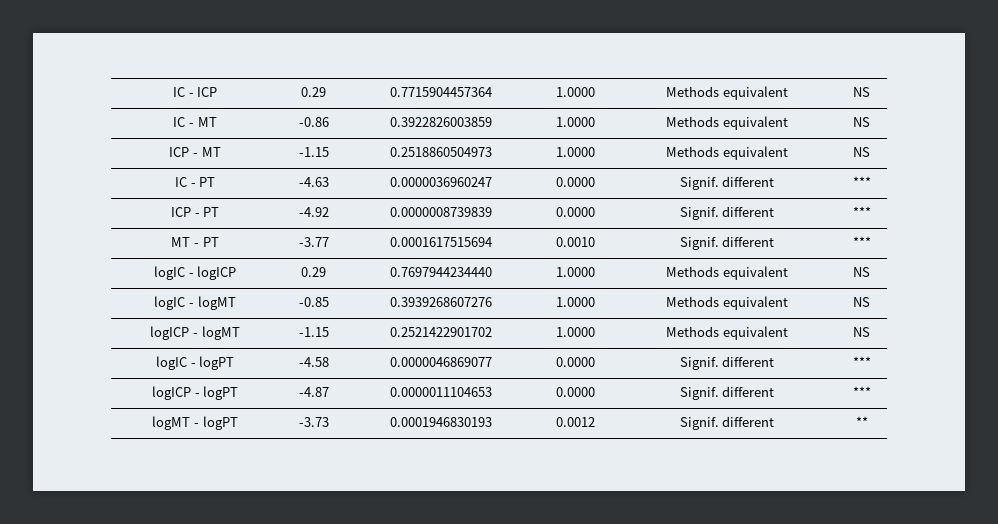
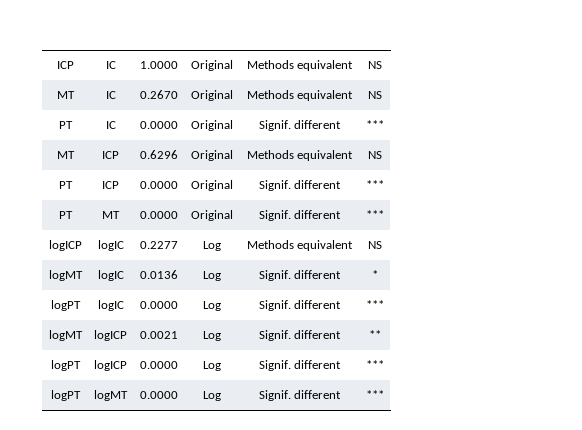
- IC - ICP | 0.29 | 0.7715904457364 | 1.0000 | Methods equivalent | NS
- IC - MT | -0.86 | 0.3922826003859 | 1.0000 | Methods equivalent | NS
- ICP - MT | -1.15 | 0.2518860504973 | 1.0000 | Methods equivalent | NS
- IC - PT | -4.63 | 0.0000036960247 | 0.0000 | Signif. different | ***
- ICP - PT | -4.92 | 0.0000008739839 | 0.0000 | Signif. different | ***
- MT - PT | -3.77 | 0.0001617515694 | 0.0010 | Signif. different | ***
- logIC - logICP | 0.29 | 0.7697944234440 | 1.0000 | Methods equivalent | NS
- logIC - logMT | -0.85 | 0.3939268607276 | 1.0000 | Methods equivalent | NS
- logICP - logMT | -1.15 | 0.2521422901702 | 1.0000 | Methods equivalent | NS
- logIC - logPT | -4.58 | 0.0000046869077 | 0.0000 | Signif. different | ***
+ ICP | IC | 1.0000 | Original | Methods equivalent | NS
+ MT | IC | 0.2670 | Original | Methods equivalent | NS
+ PT | IC | 0.0000 | Original | Signif. different | ***
+ MT | ICP | 0.6296 | Original | Methods equivalent | NS
+ PT | ICP | 0.0000 | Original | Signif. different | ***
+ PT | MT | 0.0000 | Original | Signif. different | ***
- logICP - logPT | -4.87 | 0.0000011104653 | 0.0000 | Signif. different | ***
+ logICP | logIC | 0.2277 | Log | Methods equivalent | NS
+ logMT | logIC | 0.0136 | Log | Signif. different | *
+ logPT | logIC | 0.0000 | Log | Signif. different | ***
- logMT - logPT | -3.73 | 0.0001946830193 | 0.0012 | Signif. different | **
+ logMT | logICP | 0.0021 | Log | Signif. different | **
+ logPT | logICP | 0.0000 | Log | Signif. different | ***
+ logPT | logMT | 0.0000 | Log | Signif. different | ***

